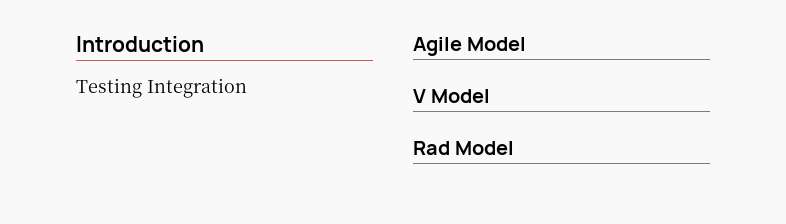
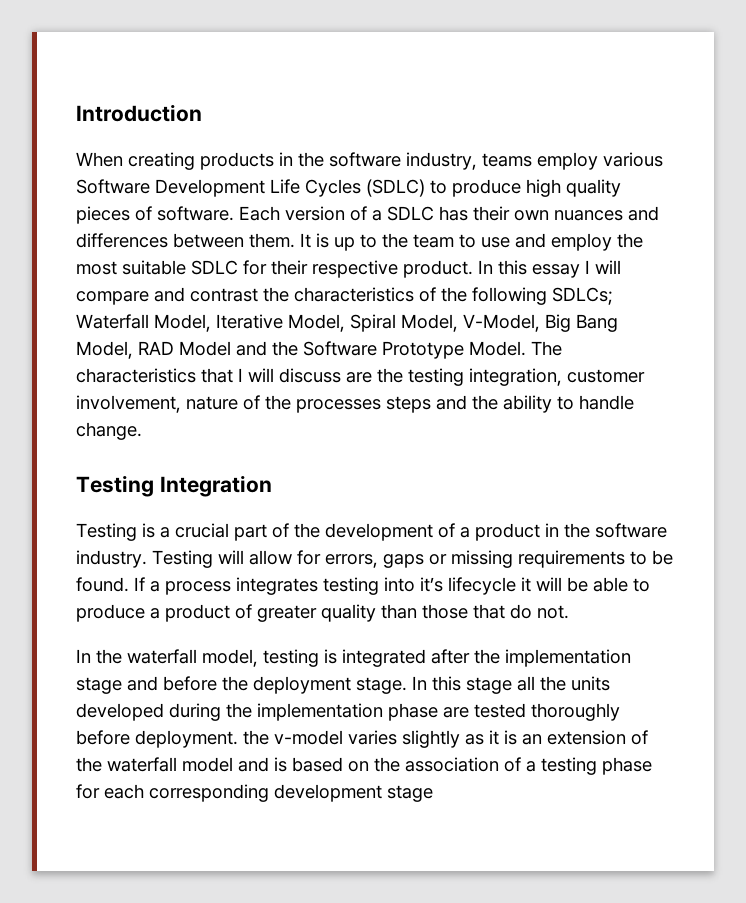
+ When creating products in the software industry, teams employ various Software Development Life Cycles (SDLC) to produce high quality pieces of software. Each version of a SDLC has their own nuances and differences between them. It is up to the team to use and employ the most suitable SDLC for their respective product. In this essay I will compare and contrast the characteristics of the following SDLCs; Waterfall Model, Iterative Model, Spiral Model, V-Model, Big Bang Model, RAD Model and the Software Prototype Model. The characteristics that I will discuss are the testing integration, customer involvement, nature of the processes steps and the ability to handle change.
  Testing Integration
- Agile Model
- V Model
- Rad Model
+ Testing is a crucial part of the development of a product in the software industry. Testing will allow for errors, gaps or missing requirements to be found. If a process integrates testing into it’s lifecycle it will be able to produce a product of greater quality than those that do not.
+ In the waterfall model, testing is integrated after the implementation stage and before the deployment stage. In this stage all the units developed during the implementation phase are tested thoroughly before deployment. the v-model varies slightly as it is an extension of the waterfall model and is based on the association of a testing phase for each corresponding development stage

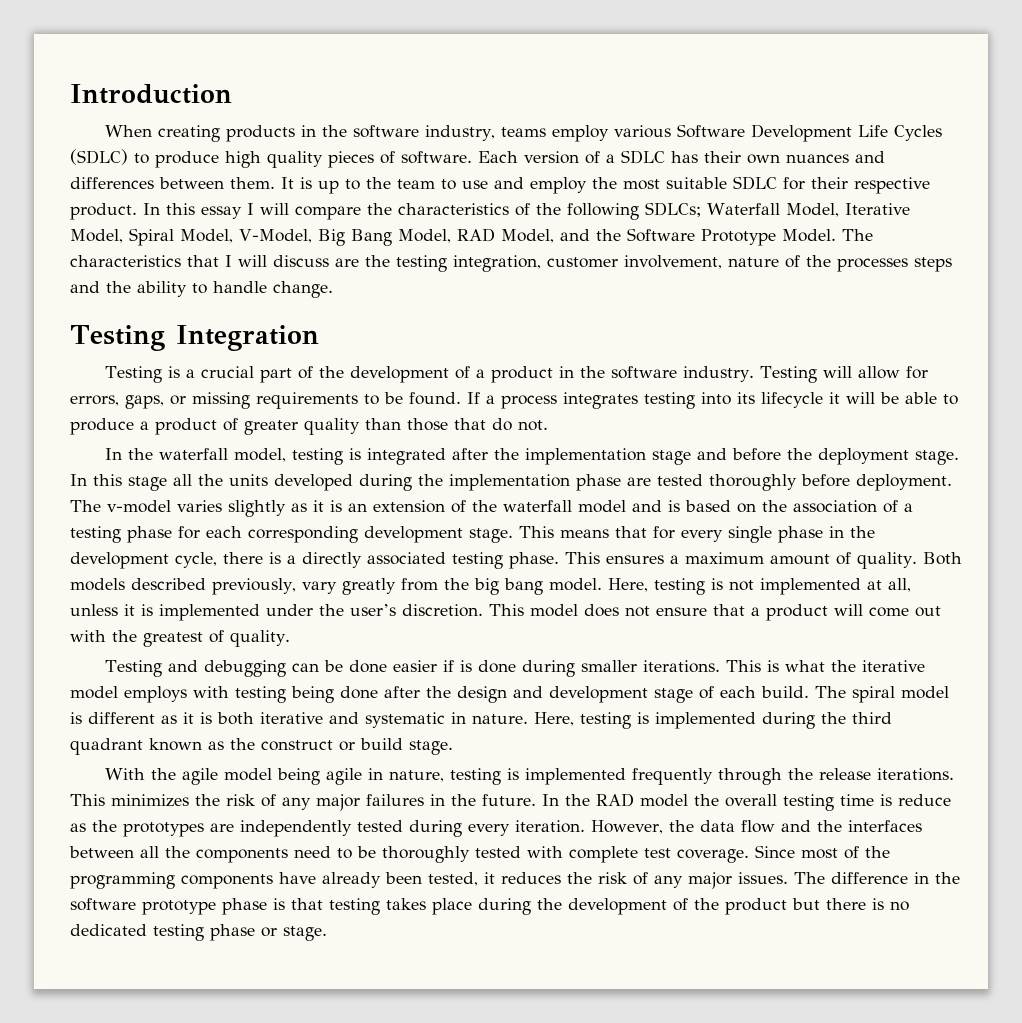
- In this essay I will compare and contrast the characteristics of the following SDLCs; Waterfall Model, Iterative Model, Spiral Model, V-Model, Big Bang Model, RAD Model and the Software Prototype Model.
+ In this essay I will compare the characteristics of the following SDLCs; Waterfall Model, Iterative Model, Spiral Model, V-Model, Big Bang Model, RAD Model, and the Software Prototype Model.
- Testing will allow for errors, gaps or missing requirements to be found.
+ Testing will allow for errors, gaps, or missing requirements to be found.
- If a process integrates testing into it’s lifecycle it will be able to produce a product of greater quality than those that do not.
+ If a process integrates testing into its lifecycle it will be able to produce a product of greater quality than those that do not.
- In this stage all the units developed during the implementation phase are tested thoroughly before deployment. the v-model varies slightly as it is an extension of the waterfall model and is based on the association of a testing phase for each corresponding development stage
+ In this stage all the units developed during the implementation phase are tested thoroughly before deployment. The v-model varies slightly as it is an extension of the waterfall model and is based on the association of a testing phase for each corresponding development stage. This means that for every single phase in the development cycle, there is a directly associated testing phase. This ensures a maximum amount of quality. Both models described previously, vary greatly from the big bang model. Here, testing is not implemented at all, unless it is implemented under the user’s discretion. This model does not ensure that a product will come out with the greatest of quality.
+ Testing and debugging can be done easier if is done during smaller iterations. This is what the iterative model employs with testing being done after the design and development stage of each build. The spiral model is different as it is both iterative and systematic in nature. Here, testing is implemented during the third quadrant known as the construct or build stage.
+ With the agile model being agile in nature, testing is implemented frequently through the release iterations. This minimizes the risk of any major failures in the future. In the RAD model the overall testing time is reduce as the prototypes are independently tested during every iteration. However, the data flow and the interfaces between all the components need to be thoroughly tested with complete test coverage. Since most of the programming components have already been tested, it reduces the risk of any major issues. The difference in the software prototype phase is that testing takes place during the development of the product but there is no dedicated testing phase or stage.

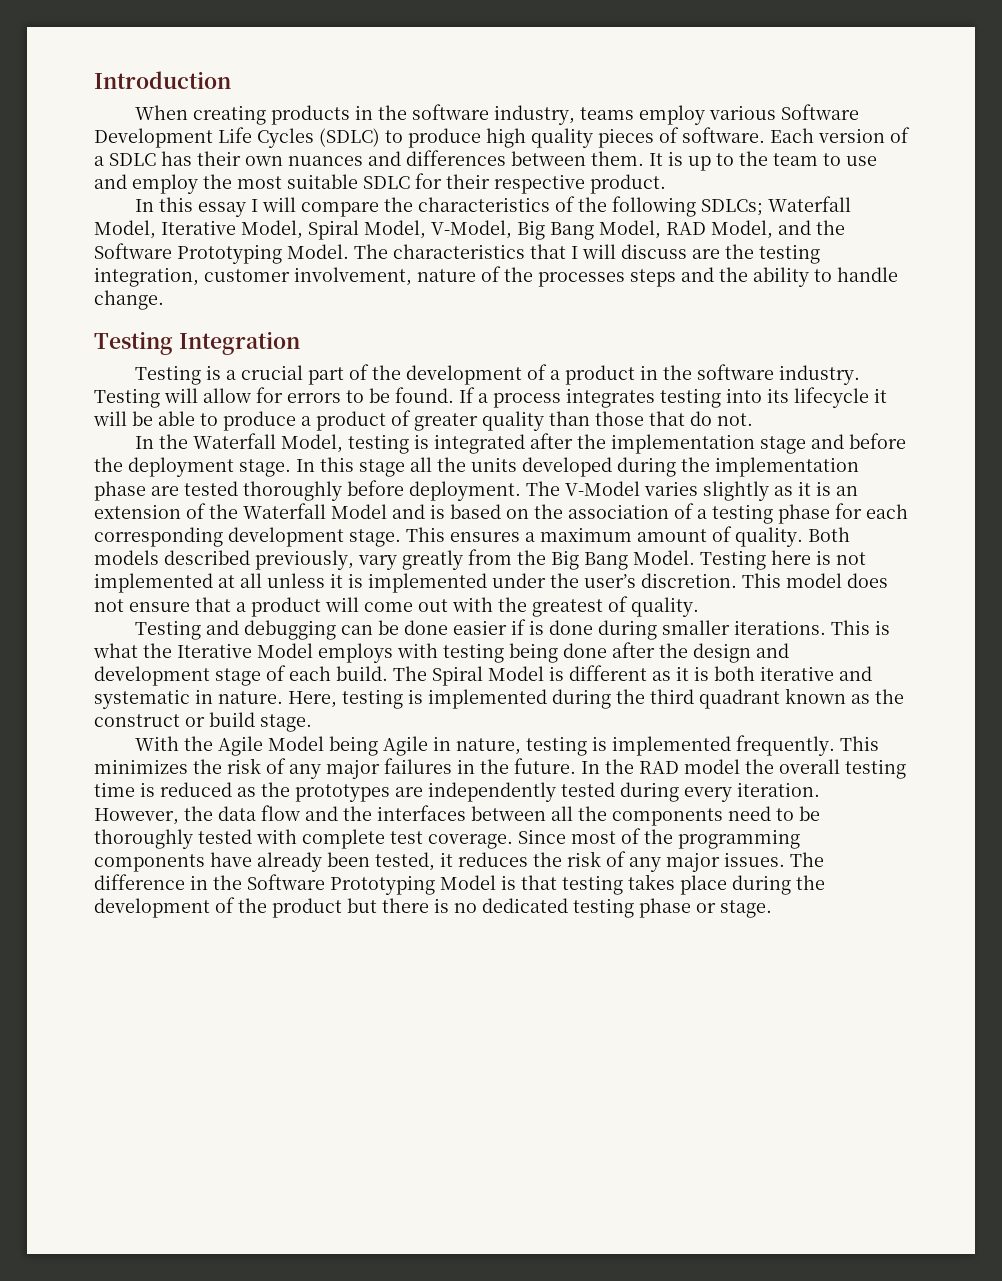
- It is up to the team to use and employ the most suitable SDLC for their respective product. In this essay I will compare the characteristics of the following SDLCs; Waterfall Model, Iterative Model, Spiral Model, V-Model, Big Bang Model, RAD Model, and the Software Prototype Model.
+ It is up to the team to use and employ the most suitable SDLC for their respective product.
+ In this essay I will compare the characteristics of the following SDLCs; Waterfall Model, Iterative Model, Spiral Model, V-Model, Big Bang Model, RAD Model, and the Software Prototyping Model.
- Testing will allow for errors, gaps, or missing requirements to be found.
+ Testing will allow for errors to be found.
- In the waterfall model, testing is integrated after the implementation stage and before the deployment stage.
+ In the Waterfall Model, testing is integrated after the implementation stage and before the deployment stage.
- The v-model varies slightly as it is an extension of the waterfall model and is based on the association of a testing phase for each corresponding development stage.
+ The V-Model varies slightly as it is an extension of the Waterfall Model and is based on the association of a testing phase for each corresponding development stage.
- This means that for every single phase in the development cycle, there is a directly associated testing phase. This ensures a maximum amount of quality.
+ This ensures a maximum amount of quality.
- Both models described previously, vary greatly from the big bang model. Here, testing is not implemented at all, unless it is implemented under the user’s discretion.
+ Both models described previously, vary greatly from the Big Bang Model. Testing here is not implemented at all unless it is implemented under the user’s discretion.
- This is what the iterative model employs with testing being done after the design and development stage of each build.
+ This is what the Iterative Model employs with testing being done after the design and development stage of each build.
- The spiral model is different as it is both iterative and systematic in nature.
+ The Spiral Model is different as it is both iterative and systematic in nature.
- With the agile model being agile in nature, testing is implemented frequently through the release iterations.
+ With the Agile Model being Agile in nature, testing is implemented frequently.
- In the RAD model the overall testing time is reduce as the prototypes are independently tested during every iteration.
+ In the RAD model the overall testing time is reduced as the prototypes are independently tested during every iteration.
- The difference in the software prototype phase is that testing takes place during the development of the product but there is no dedicated testing phase or stage.
+ The difference in the Software Prototyping Model is that testing takes place during the development of the product but there is no dedicated testing phase or stage.

